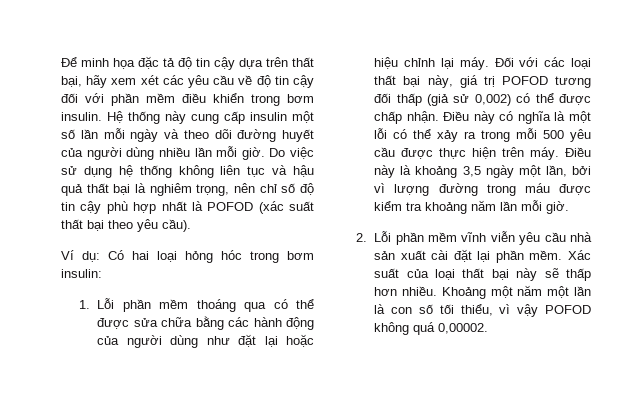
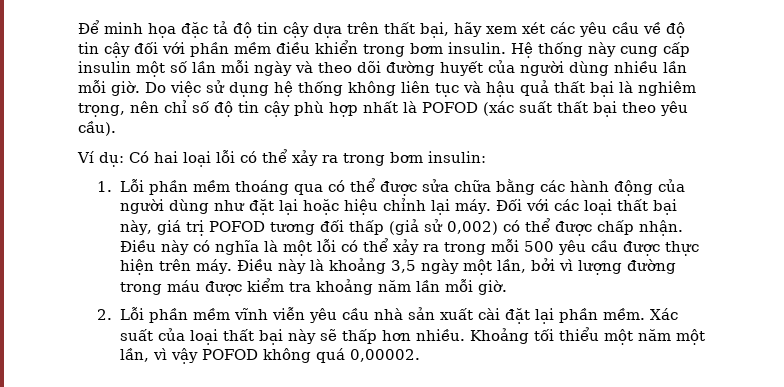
- Ví dụ: Có hai loại hỏng hóc trong bơm insulin:
+ Ví dụ: Có hai loại lỗi có thể xảy ra trong bơm insulin:
- Khoảng một năm một lần là con số tối thiểu, vì vậy POFOD không quá 0,00002.
+ Khoảng tối thiểu một năm một lần, vì vậy POFOD không quá 0,00002.

